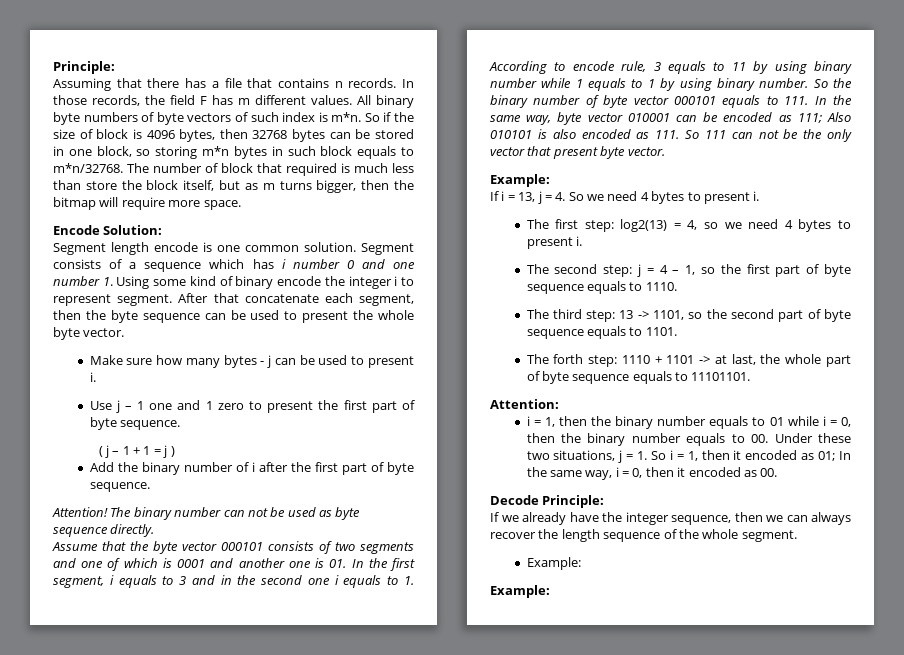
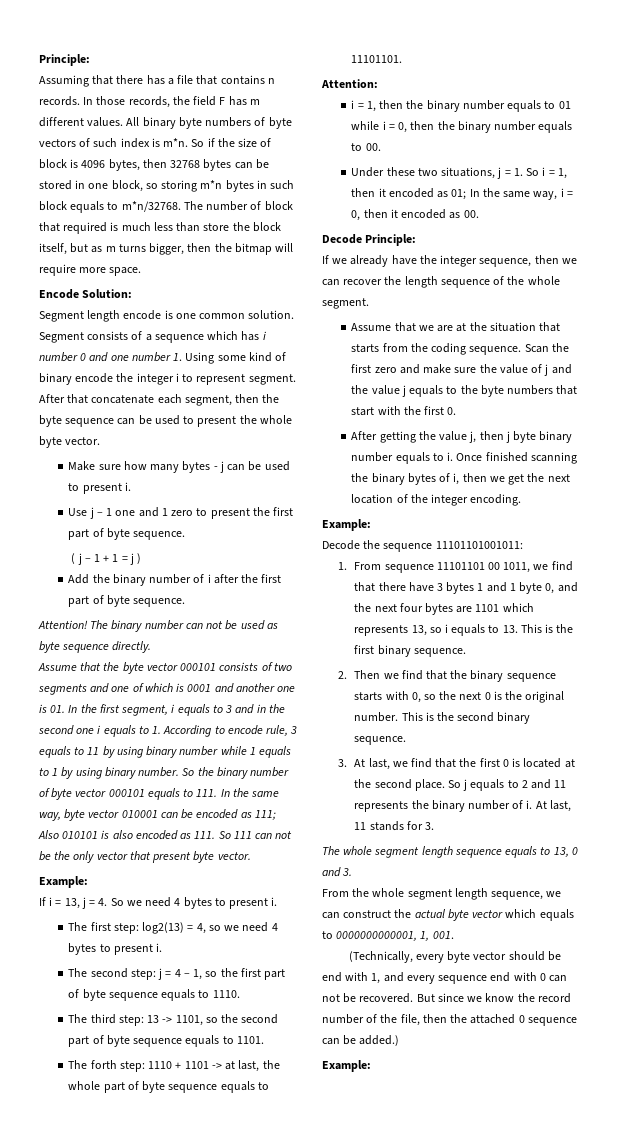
- i = 1, then the binary number equals to 01 while i = 0, then the binary number equals to 00. Under these two situations, j = 1. So i = 1, then it encoded as 01; In the same way, i = 0, then it encoded as 00.
+ i = 1, then the binary number equals to 01 while i = 0, then the binary number equals to 00.
+ Under these two situations, j = 1. So i = 1, then it encoded as 01; In the same way, i = 0, then it encoded as 00.
- If we already have the integer sequence, then we can always recover the length sequence of the whole segment.
+ If we already have the integer sequence, then we can recover the length sequence of the whole segment.
+ Assume that we are at the situation that starts from the coding sequence. Scan the first zero and make sure the value of j and the value j equals to the byte numbers that start with the first 0.
+ After getting the value j, then j byte binary number equals to i. Once finished scanning the binary bytes of i, then we get the next location of the integer encoding.
  Example:
+ Decode the sequence 11101101001011:
+ 1. From sequence 11101101 00 1011, we find that there have 3 bytes 1 and 1 byte 0, and the next four bytes are 1101 which represents 13, so i equals to 13. This is the first binary sequence.
+ 2. Then we find that the binary sequence starts with 0, so the next 0 is the original number. This is the second binary sequence.
+ 3. At last, we find that the first 0 is located at the second place. So j equals to 2 and 11 represents the binary number of i. At last, 11 stands for 3.
+ The whole segment length sequence equals to 13, 0 and 3.
+ From the whole segment length sequence, we can construct the actual byte vector which equals to 0000000000001, 1, 001.
+ (Technically, every byte vector should be end with 1, and every sequence end with 0 can not be recovered. But since we know the record number of the file, then the attached 0 sequence can be added.)

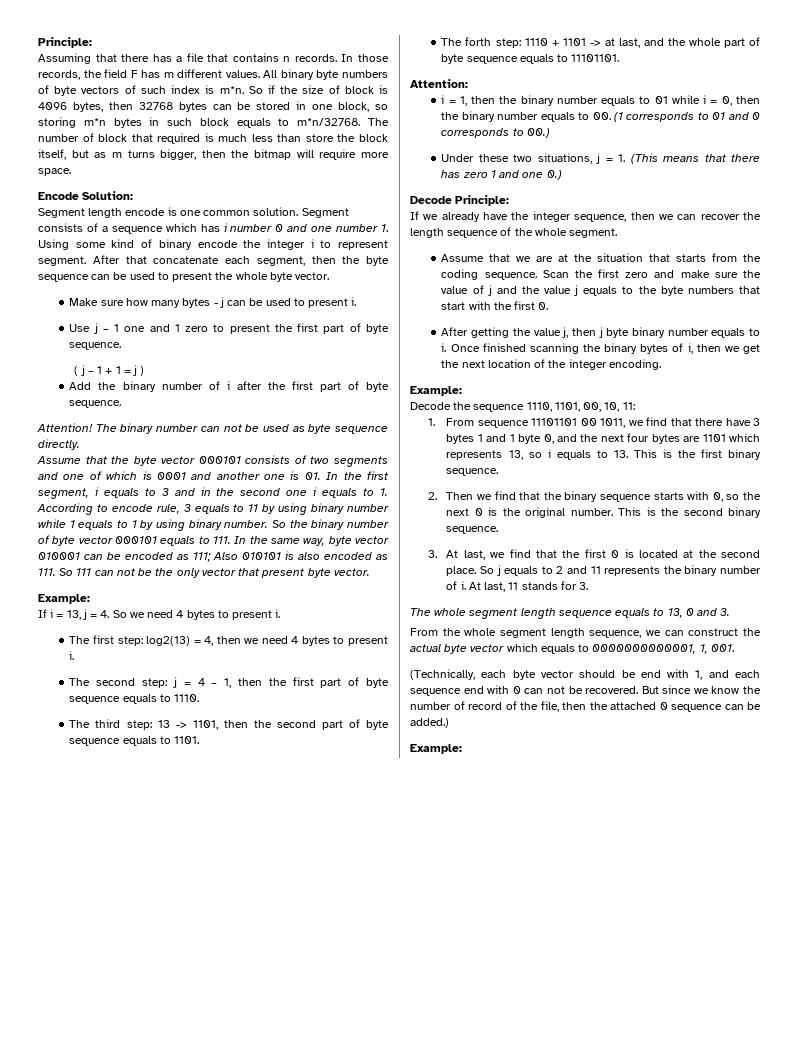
- The first step: log2(13) = 4, so we need 4 bytes to present i.
+ The first step: log2(13) = 4, then we need 4 bytes to present i.
- The second step: j = 4 – 1, so the first part of byte sequence equals to 1110.
+ The second step: j = 4 – 1, then the first part of byte sequence equals to 1110.
- The third step: 13 -> 1101, so the second part of byte sequence equals to 1101.
+ The third step: 13 -> 1101, then the second part of byte sequence equals to 1101.
- The forth step: 1110 + 1101 -> at last, the whole part of byte sequence equals to 11101101.
+ The forth step: 1110 + 1101 -> at last, and the whole part of byte sequence equals to 11101101.
- i = 1, then the binary number equals to 01 while i = 0, then the binary number equals to 00.
+ i = 1, then the binary number equals to 01 while i = 0, then the binary number equals to 00. (1 corresponds to 01 and 0 corresponds to 00.)
- Under these two situations, j = 1. So i = 1, then it encoded as 01; In the same way, i = 0, then it encoded as 00.
+ Under these two situations, j = 1. (This means that there has zero 1 and one 0.)
- Decode the sequence 11101101001011:
+ Decode the sequence 1110, 1101, 00, 10, 11:
- (Technically, every byte vector should be end with 1, and every sequence end with 0 can not be recovered.
+ (Technically, each byte vector should be end with 1, and each sequence end with 0 can not be recovered.
- But since we know the record number of the file, then the attached 0 sequence can be added.)
+ But since we know the number of record of the file, then the attached 0 sequence can be added.)

